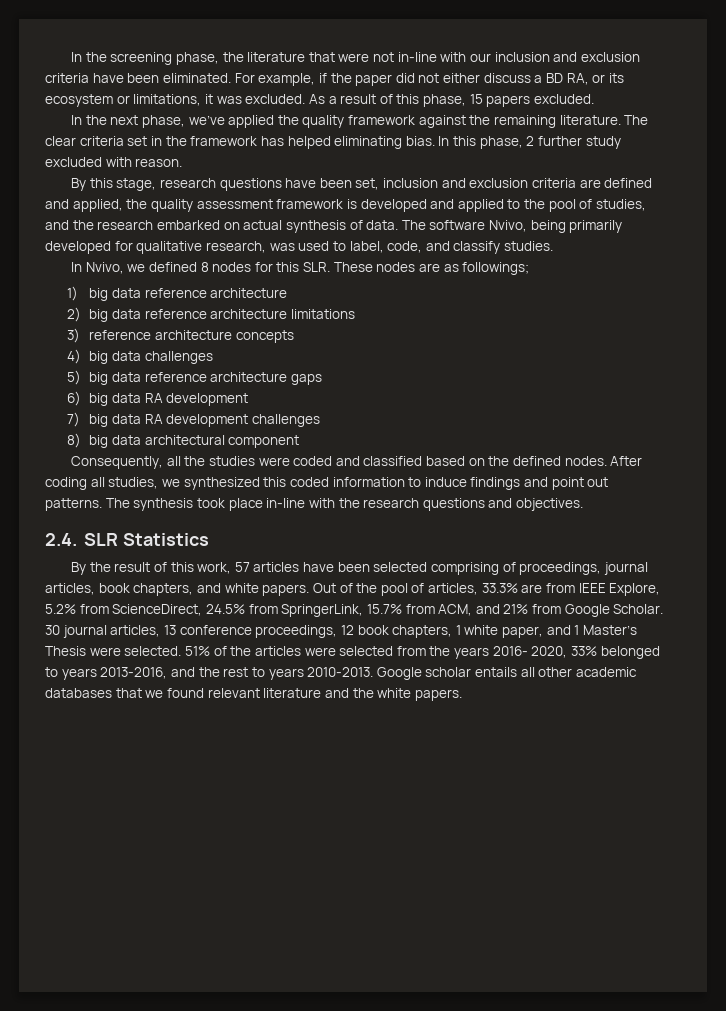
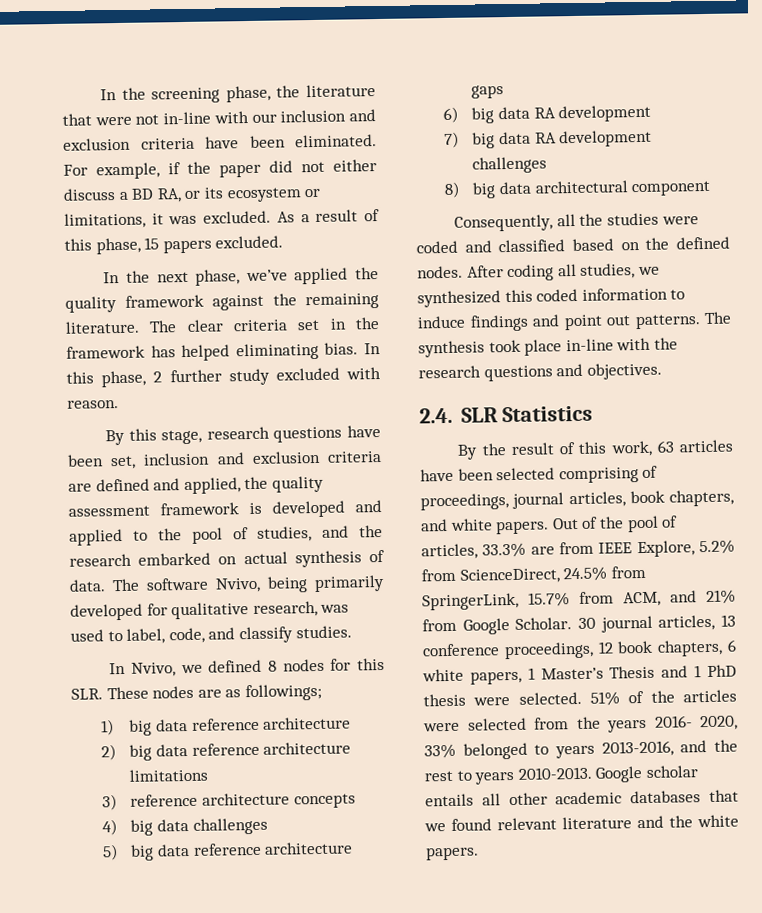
- By the result of this work, 57 articles have been selected comprising of proceedings, journal articles, book chapters, and white papers.
+ By the result of this work, 63 articles have been selected comprising of proceedings, journal articles, book chapters, and white papers.
- 30 journal articles, 13 conference proceedings, 12 book chapters, 1 white paper, and 1 Master’s Thesis were selected.
+ 30 journal articles, 13 conference proceedings, 12 book chapters, 6 white papers, 1 Master’s Thesis and 1 PhD thesis were selected.

